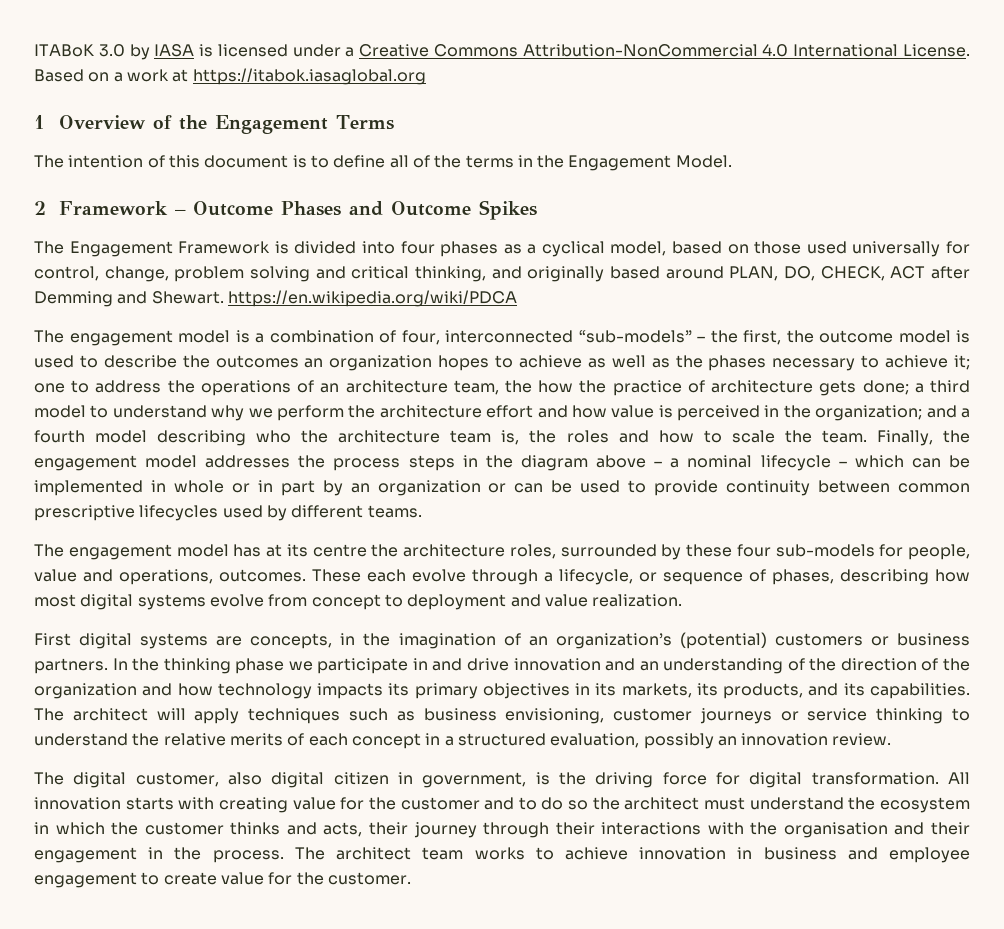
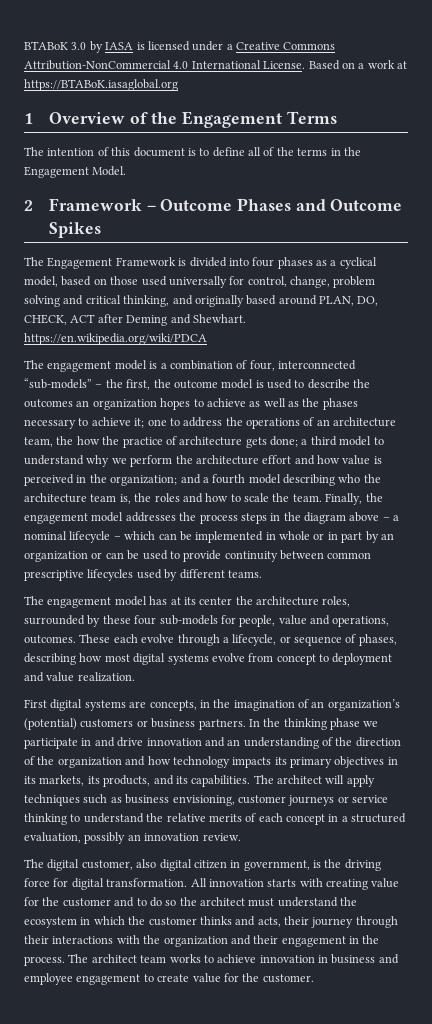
- ITABoK 3.0 by IASA is licensed under a Creative Commons Attribution-NonCommercial 4.0 International License.
+ BTABoK 3.0 by IASA is licensed under a Creative Commons Attribution-NonCommercial 4.0 International License.
- Based on a work at https://itabok.iasaglobal.org
+ Based on a work at https://BTABoK.iasaglobal.org
- The Engagement Framework is divided into four phases as a cyclical model, based on those used universally for control, change, problem solving and critical thinking, and originally based around PLAN, DO, CHECK, ACT after Demming and Shewart. https://en.wikipedia.org/wiki/PDCA
+ The Engagement Framework is divided into four phases as a cyclical model, based on those used universally for control, change, problem solving and critical thinking, and originally based around PLAN, DO, CHECK, ACT after Deming and Shewhart. https://en.wikipedia.org/wiki/PDCA
- The engagement model has at its centre the architecture roles, surrounded by these four sub-models for people, value and operations, outcomes.
+ The engagement model has at its center the architecture roles, surrounded by these four sub-models for people, value and operations, outcomes.
- All innovation starts with creating value for the customer and to do so the architect must understand the ecosystem in which the customer thinks and acts, their journey through their interactions with the organisation and their engagement in the process.
+ All innovation starts with creating value for the customer and to do so the architect must understand the ecosystem in which the customer thinks and acts, their journey through their interactions with the organization and their engagement in the process.

